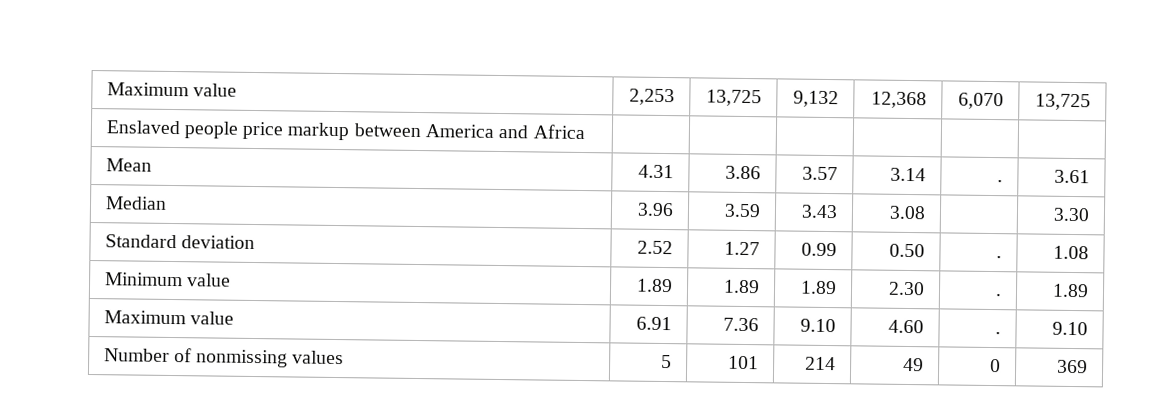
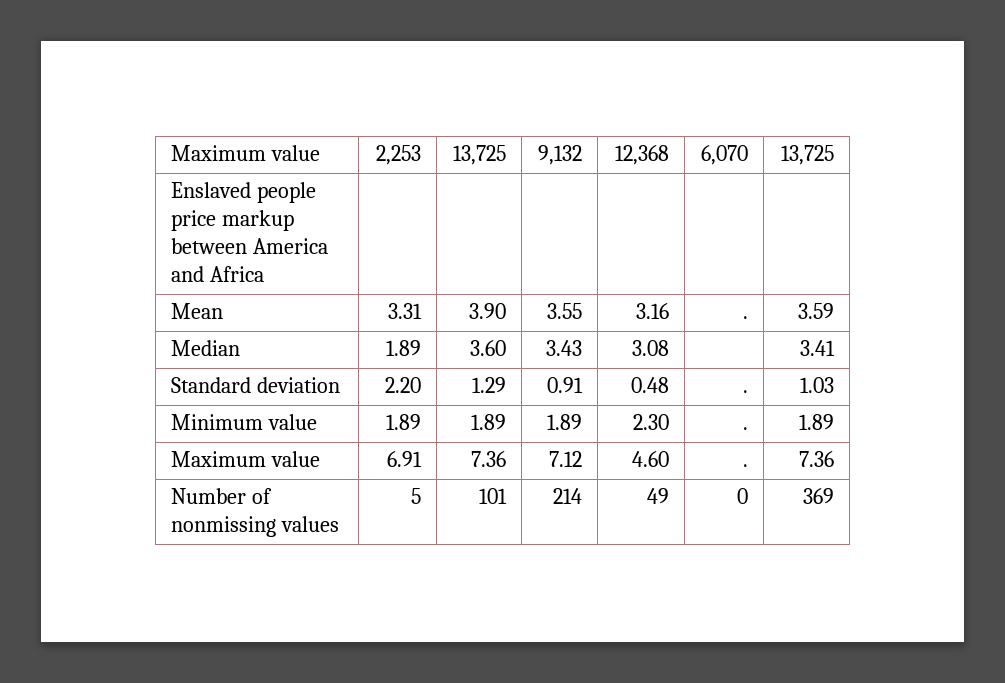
- Mean | 4.31 | 3.86 | 3.57 | 3.14 | . | 3.61
+ Mean | 3.31 | 3.90 | 3.55 | 3.16 | . | 3.59
- Median | 3.96 | 3.59 | 3.43 | 3.08 | | 3.30
+ Median | 1.89 | 3.60 | 3.43 | 3.08 | | 3.41
- Standard deviation | 2.52 | 1.27 | 0.99 | 0.50 | . | 1.08
+ Standard deviation | 2.20 | 1.29 | 0.91 | 0.48 | . | 1.03
- Maximum value | 6.91 | 7.36 | 9.10 | 4.60 | . | 9.10
+ Maximum value | 6.91 | 7.36 | 7.12 | 4.60 | . | 7.36

